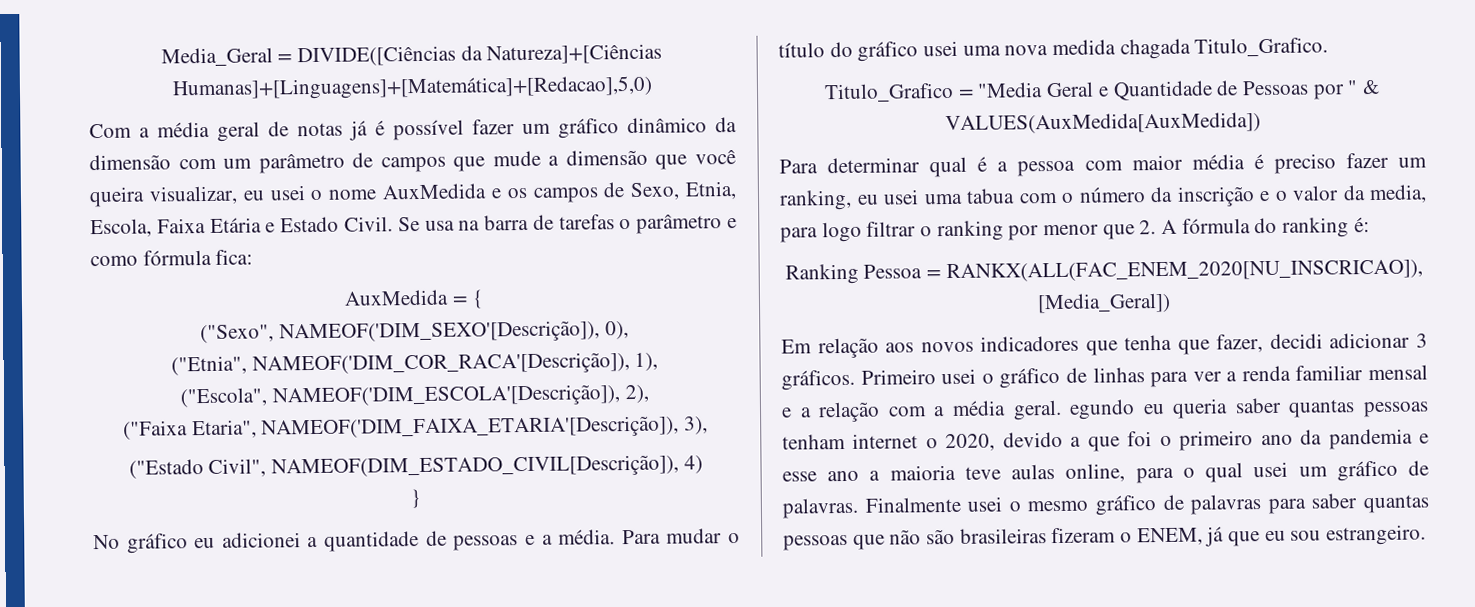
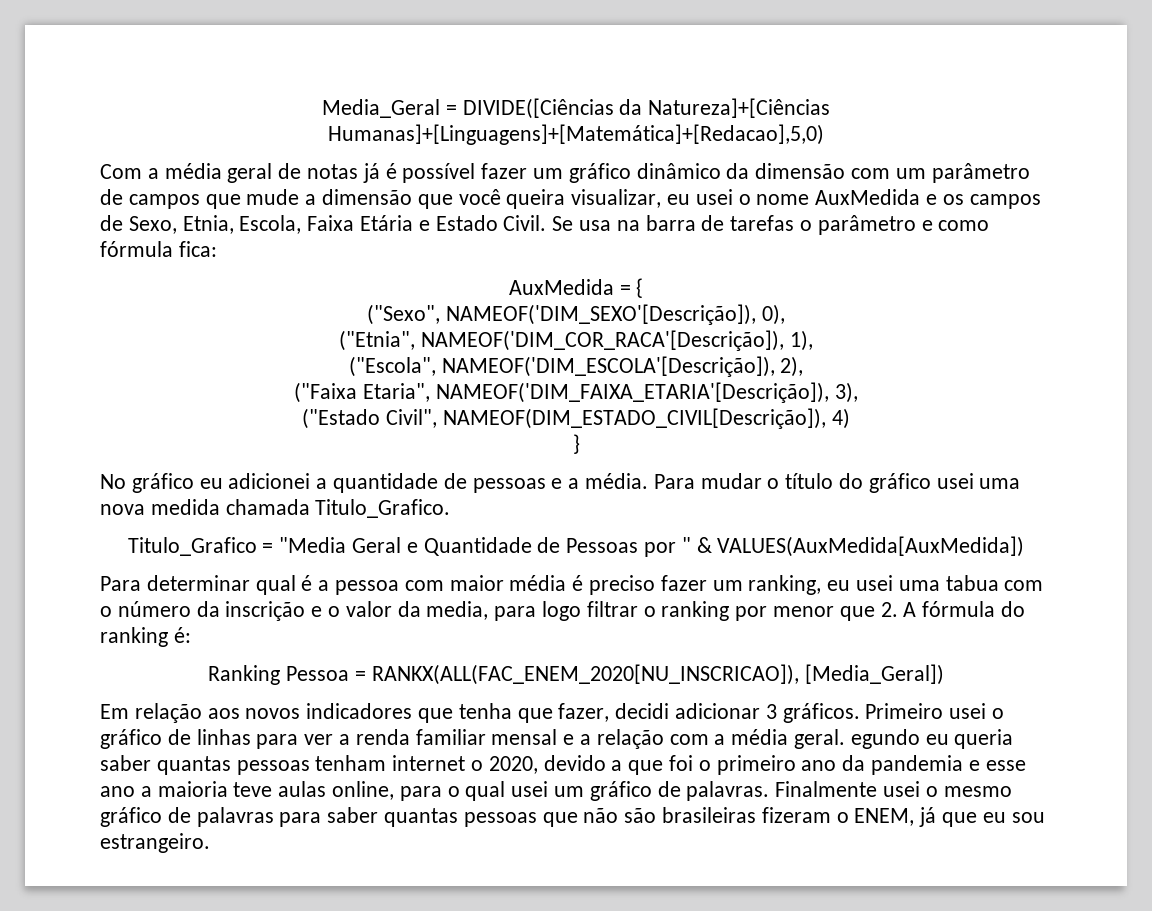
- Para mudar o título do gráfico usei uma nova medida chagada Titulo_Grafico.
+ Para mudar o título do gráfico usei uma nova medida chamada Titulo_Grafico.

